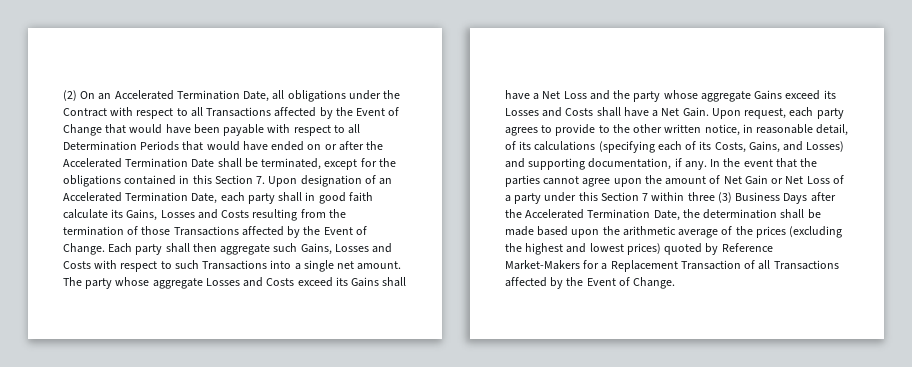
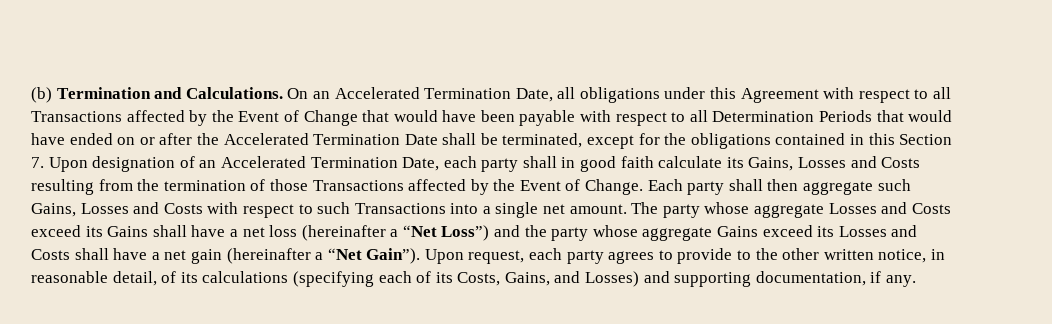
- (2) On an Accelerated Termination Date, all obligations under the Contract with respect to all Transactions affected by the Event of Change that would have been payable with respect to all Determination Periods that would have ended on or after the Accelerated Termination Date shall be terminated, except for the obligations contained in this Section 7. Upon designation of an Accelerated Termination Date, each party shall in good faith calculate its Gains, Losses and Costs resulting from the termination of those Transactions affected by the Event of Change.
+ (b) Termination and Calculations. On an Accelerated Termination Date, all obligations under this Agreement with respect to all Transactions affected by the Event of Change that would have been payable with respect to all Determination Periods that would have ended on or after the Accelerated Termination Date shall be terminated, except for the obligations contained in this Section 7. Upon designation of an Accelerated Termination Date, each party shall in good faith calculate its Gains, Losses and Costs resulting from the termination of those Transactions affected by the Event of Change.
- The party whose aggregate Losses and Costs exceed its Gains shall have a Net Loss and the party whose aggregate Gains exceed its Losses and Costs shall have a Net Gain.
+ The party whose aggregate Losses and Costs exceed its Gains shall have a net loss (hereinafter a “Net Loss”) and the party whose aggregate Gains exceed its Losses and Costs shall have a net gain (hereinafter a “Net Gain”).
- In the event that the parties cannot agree upon the amount of Net Gain or Net Loss of a party under this Section 7 within three (3) Business Days after the Accelerated Termination Date, the determination shall be made based upon the arithmetic average of the prices (excluding the highest and lowest prices) quoted by Reference Market-Makers for a Replacement Transaction of all Transactions affected by the Event of Change.

